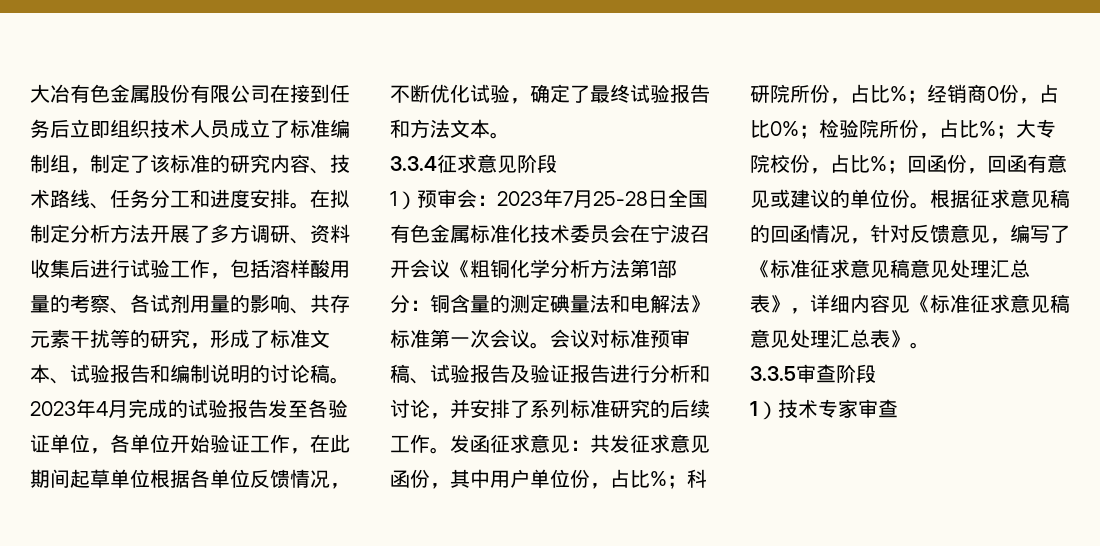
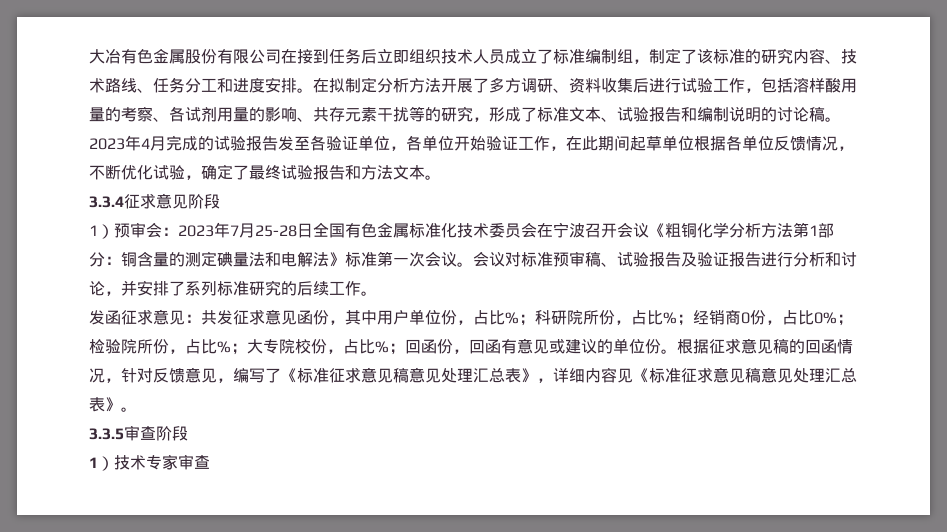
- 会议对标准预审稿、试验报告及验证报告进行分析和讨论，并安排了系列标准研究的后续工作。发函征求意见：
+ 会议对标准预审稿、试验报告及验证报告进行分析和讨论，并安排了系列标准研究的后续工作。
+ 发函征求意见：

